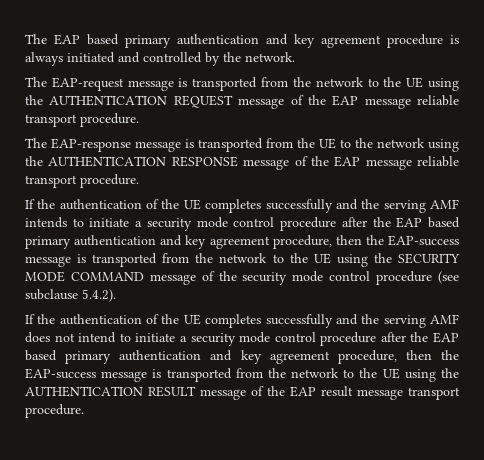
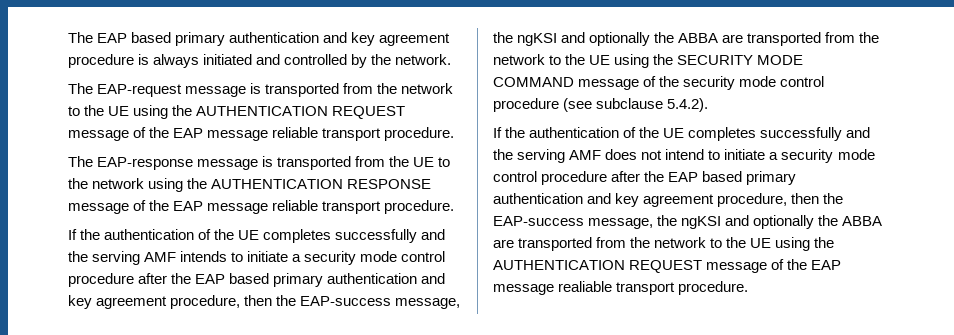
- If the authentication of the UE completes successfully and the serving AMF intends to initiate a security mode control procedure after the EAP based primary authentication and key agreement procedure, then the EAP-success message is transported from the network to the UE using the SECURITY MODE COMMAND message of the security mode control procedure (see subclause 5.4.2).
+ If the authentication of the UE completes successfully and the serving AMF intends to initiate a security mode control procedure after the EAP based primary authentication and key agreement procedure, then the EAP-success message, the ngKSI and optionally the ABBA are transported from the network to the UE using the SECURITY MODE COMMAND message of the security mode control procedure (see subclause 5.4.2).
- If the authentication of the UE completes successfully and the serving AMF does not intend to initiate a security mode control procedure after the EAP based primary authentication and key agreement procedure, then the EAP-success message is transported from the network to the UE using the AUTHENTICATION RESULT message of the EAP result message transport procedure.
+ If the authentication of the UE completes successfully and the serving AMF does not intend to initiate a security mode control procedure after the EAP based primary authentication and key agreement procedure, then the EAP-success message, the ngKSI and optionally the ABBA are transported from the network to the UE using the AUTHENTICATION REQUEST message of the EAP message realiable transport procedure.

